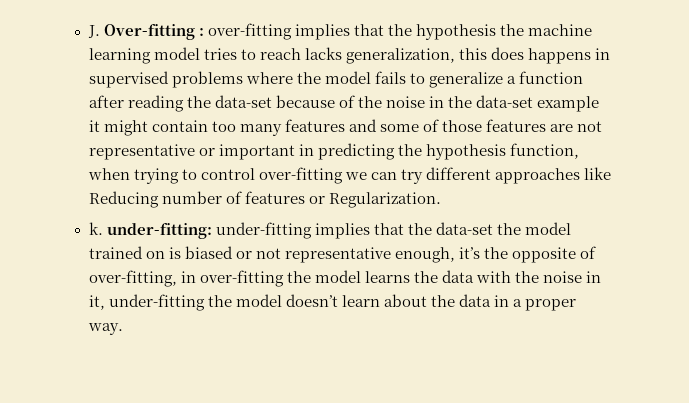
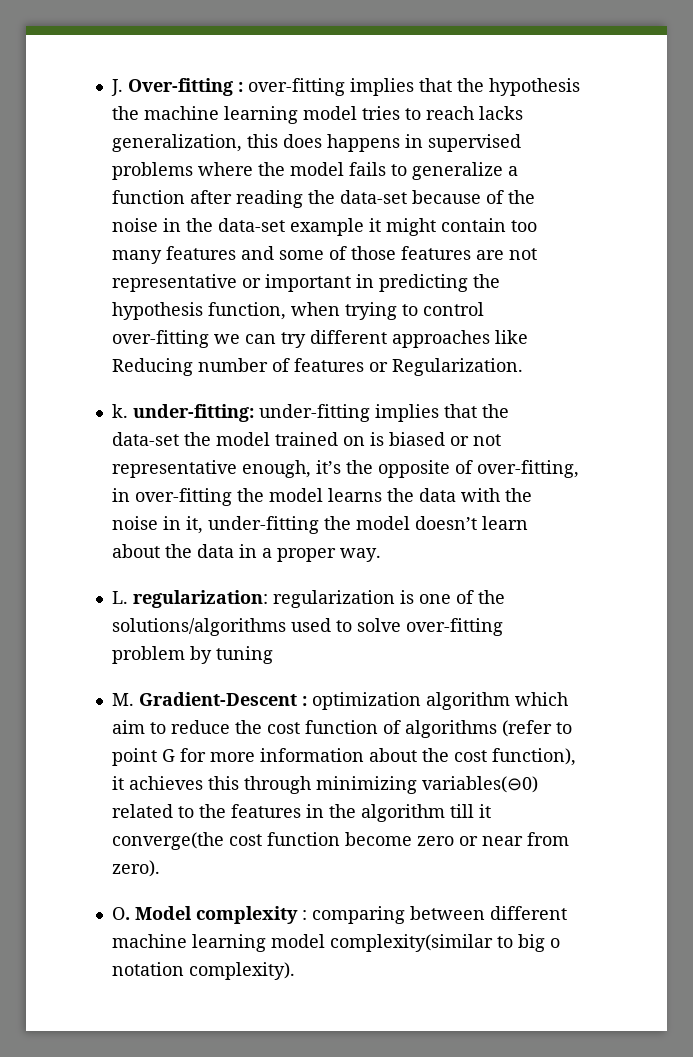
+ L. regularization: regularization is one of the solutions/algorithms used to solve over-fitting problem by tuning
+ M. Gradient-Descent : optimization algorithm which aim to reduce the cost function of algorithms (refer to point G for more information about the cost function), it achieves this through minimizing variables(⊖0) related to the features in the algorithm till it converge(the cost function become zero or near from zero).
+ O. Model complexity : comparing between different machine learning model complexity(similar to big o notation complexity).

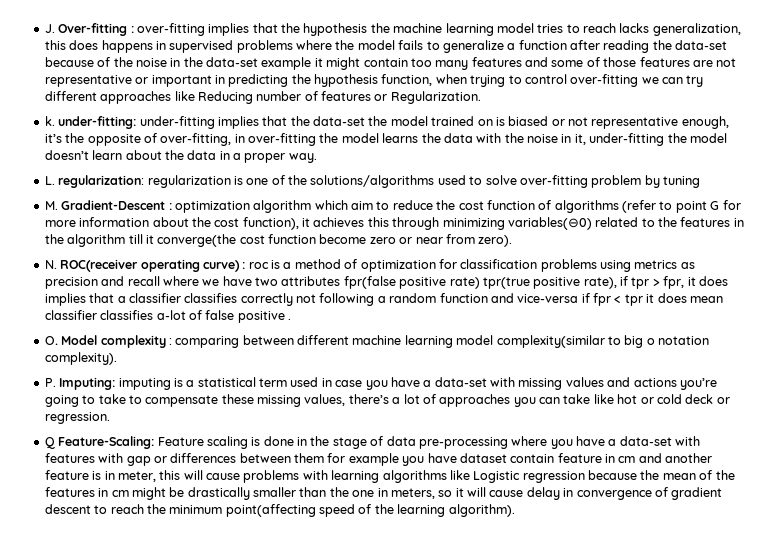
+ N. ROC(receiver operating curve) : roc is a method of optimization for classification problems using metrics as precision and recall where we have two attributes fpr(false positive rate) tpr(true positive rate), if tpr > fpr, it does implies that a classifier classifies correctly not following a random function and vice-versa if fpr < tpr it does mean classifier classifies a-lot of false positive .
+ P. Imputing: imputing is a statistical term used in case you have a data-set with missing values and actions you’re going to take to compensate these missing values, there’s a lot of approaches you can take like hot or cold deck or regression.
+ Q Feature-Scaling: Feature scaling is done in the stage of data pre-processing where you have a data-set with features with gap or differences between them for example you have dataset contain feature in cm and another feature is in meter, this will cause problems with learning algorithms like Logistic regression because the mean of the features in cm might be drastically smaller than the one in meters, so it will cause delay in convergence of gradient descent to reach the minimum point(affecting speed of the learning algorithm).

